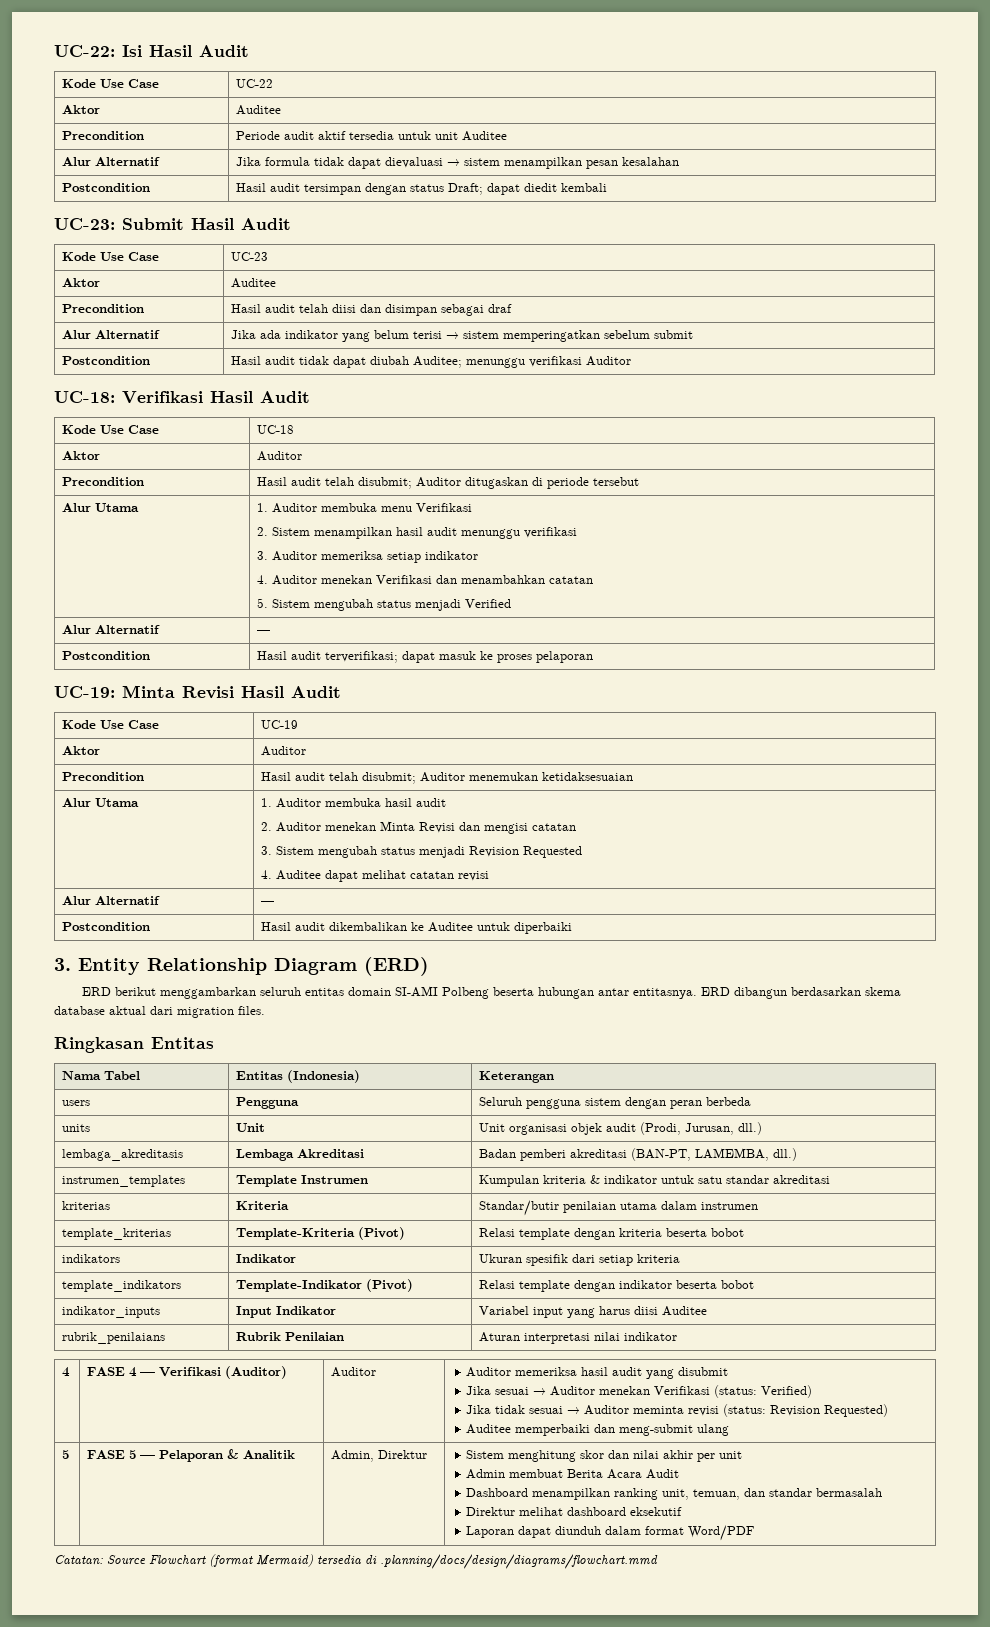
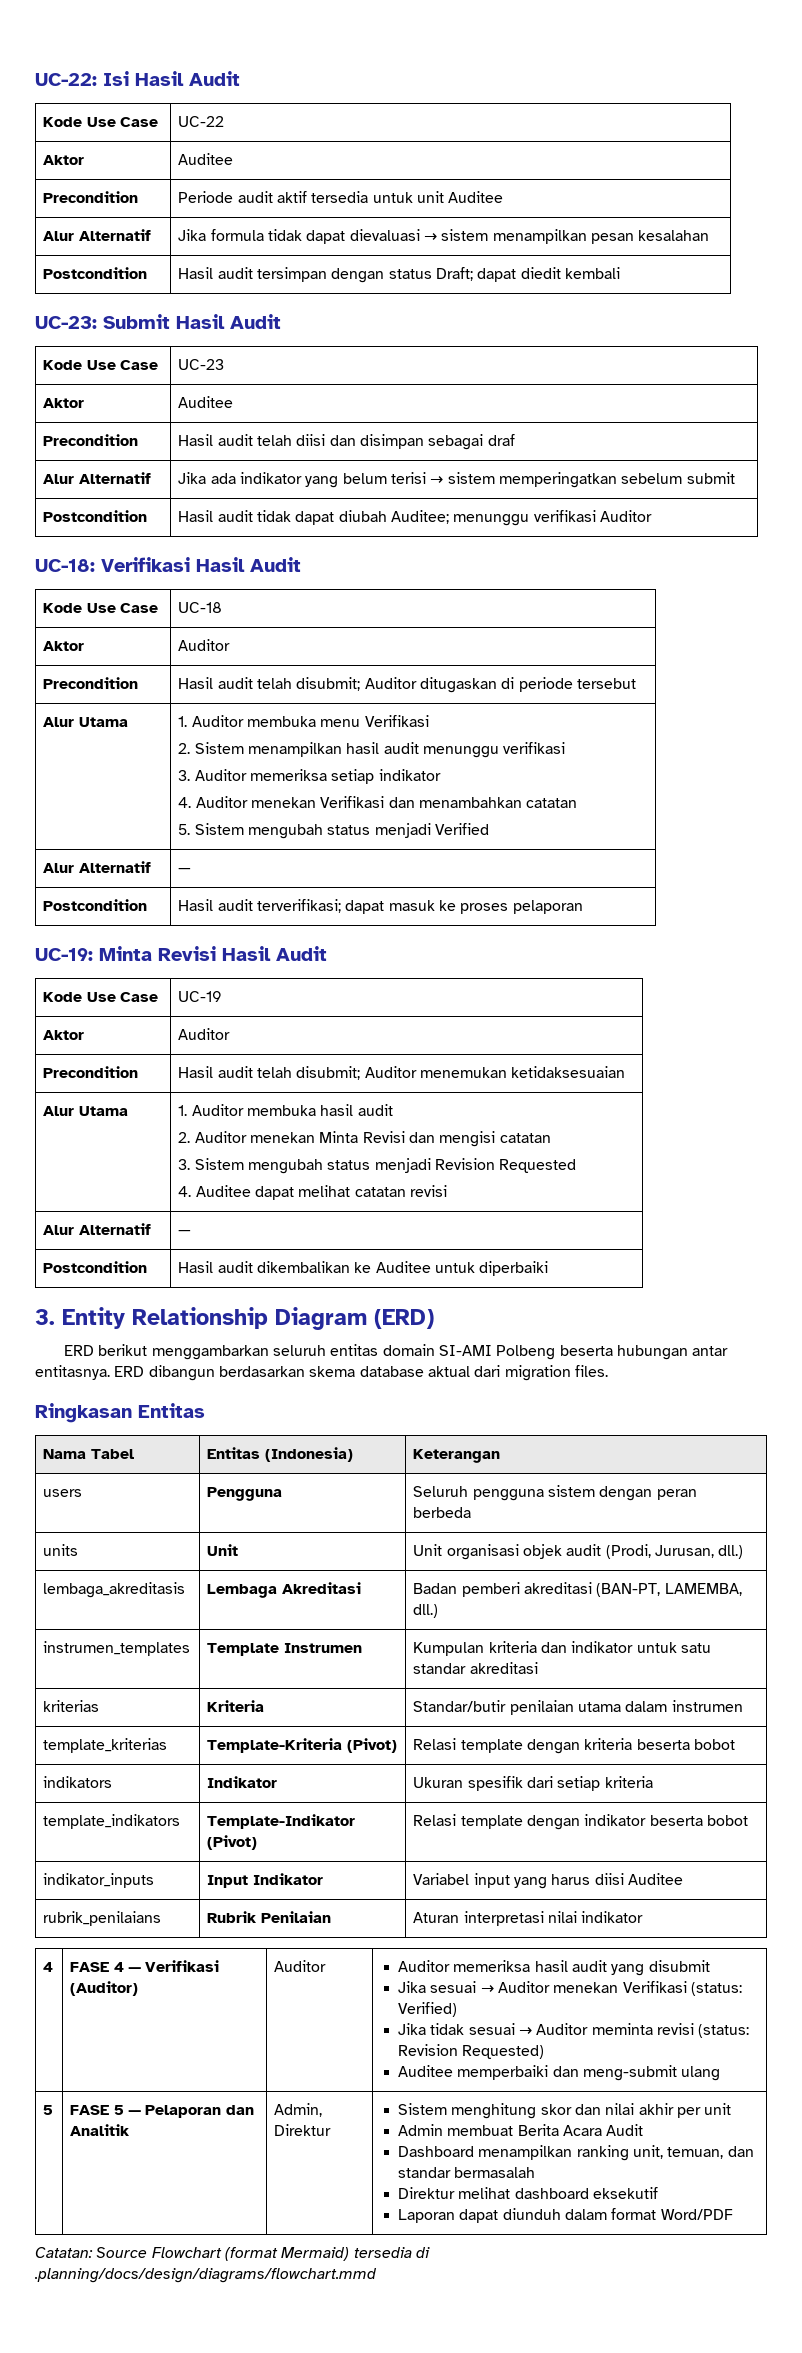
- instrumen_templates | Template Instrumen | Kumpulan kriteria & indikator untuk satu standar akreditasi
+ instrumen_templates | Template Instrumen | Kumpulan kriteria dan indikator untuk satu standar akreditasi
- 5 | FASE 5 — Pelaporan & Analitik | Admin, Direktur | Sistem menghitung skor dan nilai akhir per unit
+ 5 | FASE 5 — Pelaporan dan Analitik | Admin, Direktur | Sistem menghitung skor dan nilai akhir per unit

